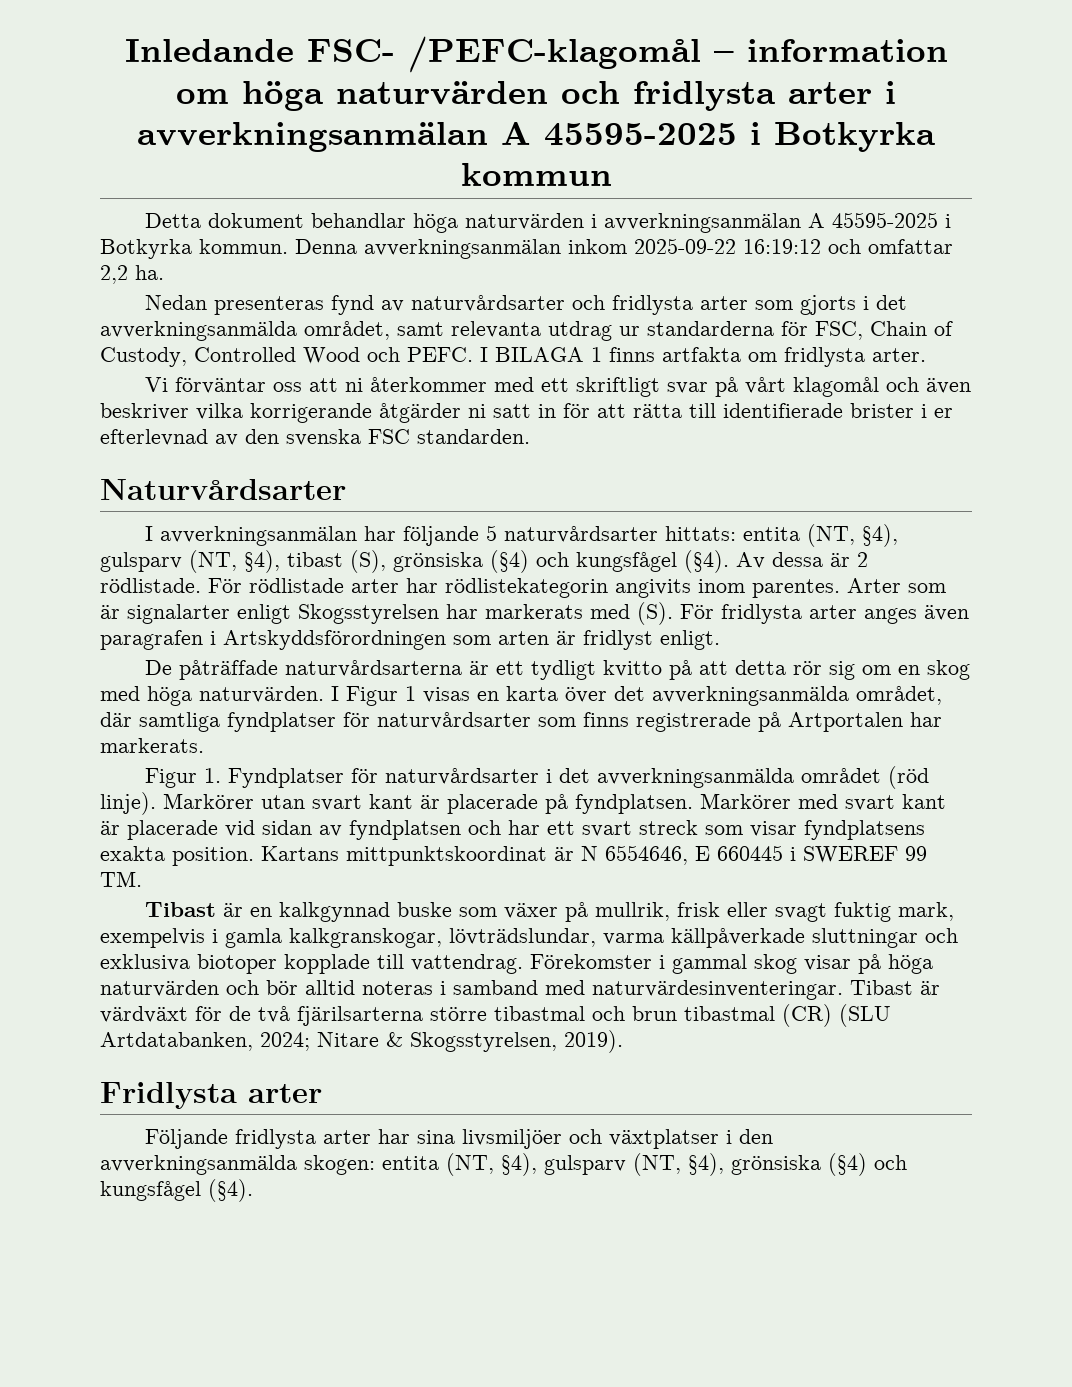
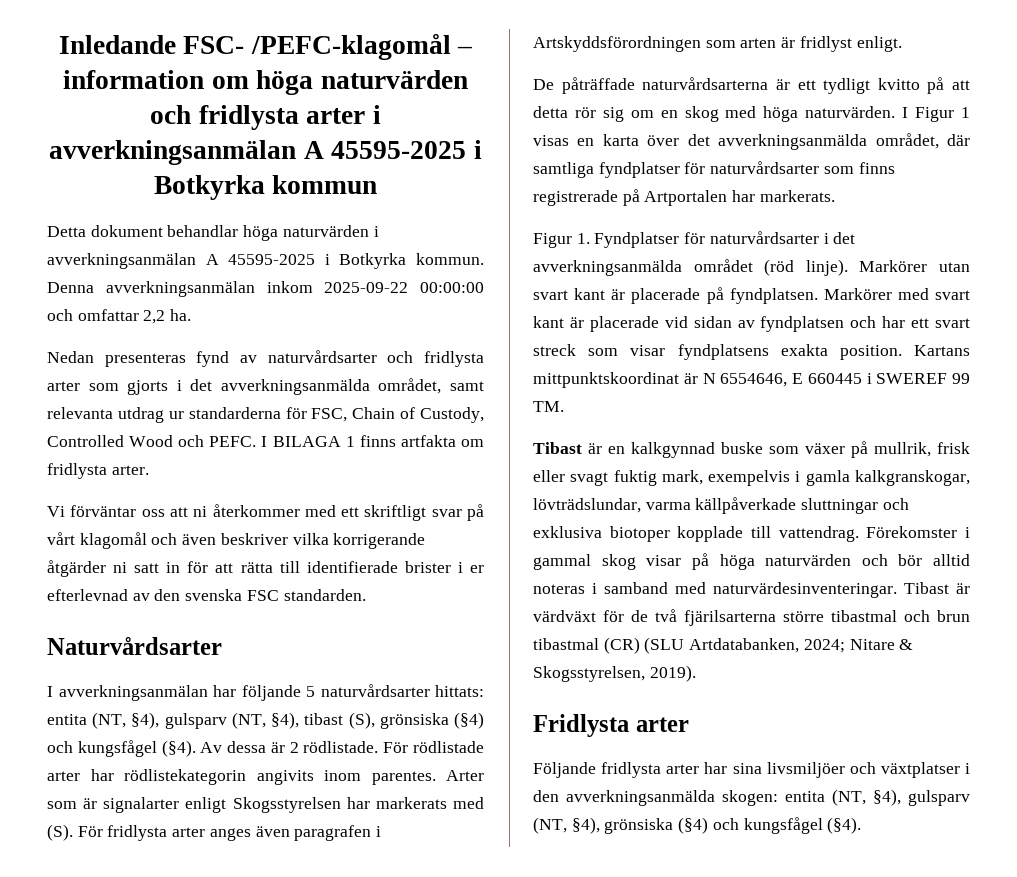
- Denna avverkningsanmälan inkom 2025-09-22 16:19:12 och omfattar 2,2 ha.
+ Denna avverkningsanmälan inkom 2025-09-22 00:00:00 och omfattar 2,2 ha.

